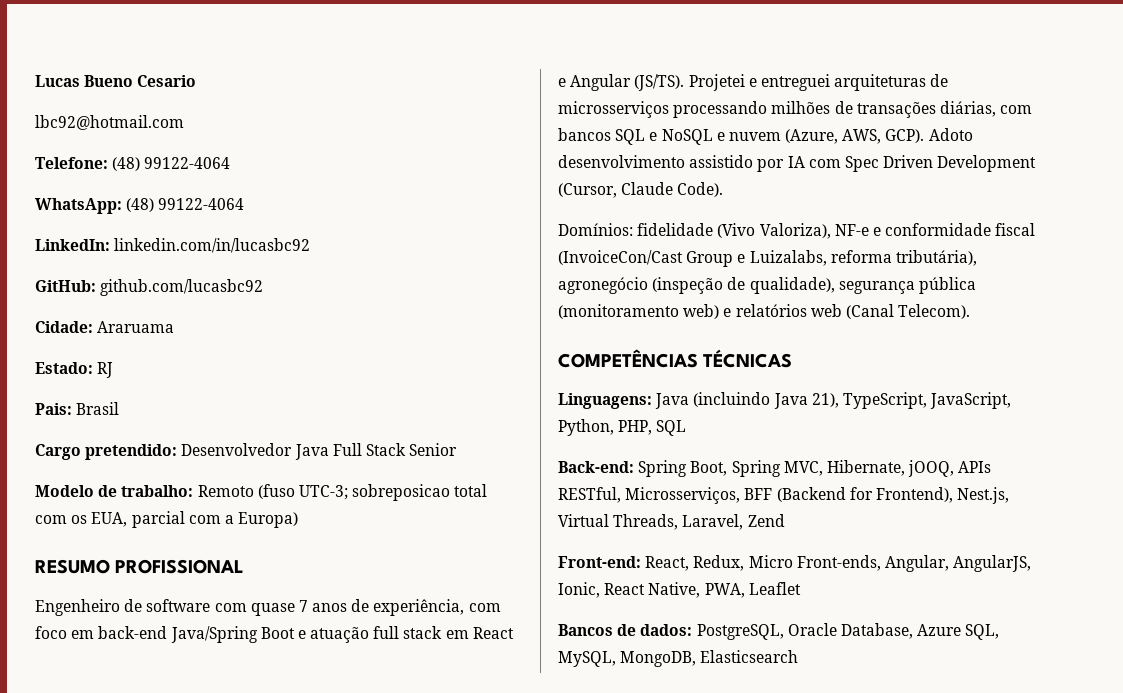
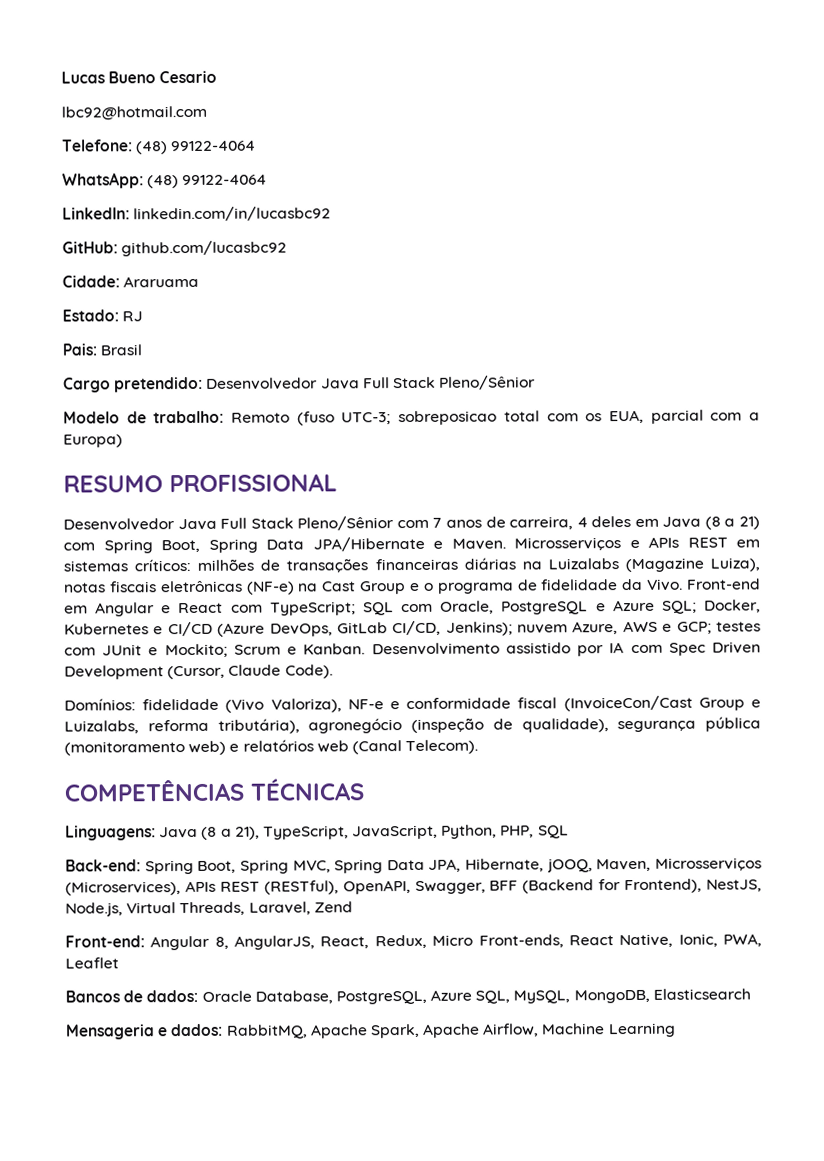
- Cargo pretendido: Desenvolvedor Java Full Stack Senior
+ Cargo pretendido: Desenvolvedor Java Full Stack Pleno/Sênior
- Engenheiro de software com quase 7 anos de experiência, com foco em back-end Java/Spring Boot e atuação full stack em React e Angular (JS/TS). Projetei e entreguei arquiteturas de microsserviços processando milhões de transações diárias, com bancos SQL e NoSQL e nuvem (Azure, AWS, GCP). Adoto desenvolvimento assistido por IA com Spec Driven Development (Cursor, Claude Code).
+ Desenvolvedor Java Full Stack Pleno/Sênior com 7 anos de carreira, 4 deles em Java (8 a 21) com Spring Boot, Spring Data JPA/Hibernate e Maven. Microsserviços e APIs REST em sistemas críticos: milhões de transações financeiras diárias na Luizalabs (Magazine Luiza), notas fiscais eletrônicas (NF-e) na Cast Group e o programa de fidelidade da Vivo. Front-end em Angular e React com TypeScript; SQL com Oracle, PostgreSQL e Azure SQL; Docker, Kubernetes e CI/CD (Azure DevOps, GitLab CI/CD, Jenkins); nuvem Azure, AWS e GCP; testes com JUnit e Mockito; Scrum e Kanban. Desenvolvimento assistido por IA com Spec Driven Development (Cursor, Claude Code).
- Linguagens: Java (incluindo Java 21), TypeScript, JavaScript, Python, PHP, SQL
+ Linguagens: Java (8 a 21), TypeScript, JavaScript, Python, PHP, SQL
- Back-end: Spring Boot, Spring MVC, Hibernate, jOOQ, APIs RESTful, Microsserviços, BFF (Backend for Frontend), Nest.js, Virtual Threads, Laravel, Zend
+ Back-end: Spring Boot, Spring MVC, Spring Data JPA, Hibernate, jOOQ, Maven, Microsserviços (Microservices), APIs REST (RESTful), OpenAPI, Swagger, BFF (Backend for Frontend), NestJS, Node.js, Virtual Threads, Laravel, Zend
- Front-end: React, Redux, Micro Front-ends, Angular, AngularJS, Ionic, React Native, PWA, Leaflet
+ Front-end: Angular 8, AngularJS, React, Redux, Micro Front-ends, React Native, Ionic, PWA, Leaflet
- Bancos de dados: PostgreSQL, Oracle Database, Azure SQL, MySQL, MongoDB, Elasticsearch
+ Bancos de dados: Oracle Database, PostgreSQL, Azure SQL, MySQL, MongoDB, Elasticsearch
+ Mensageria e dados: RabbitMQ, Apache Spark, Apache Airflow, Machine Learning

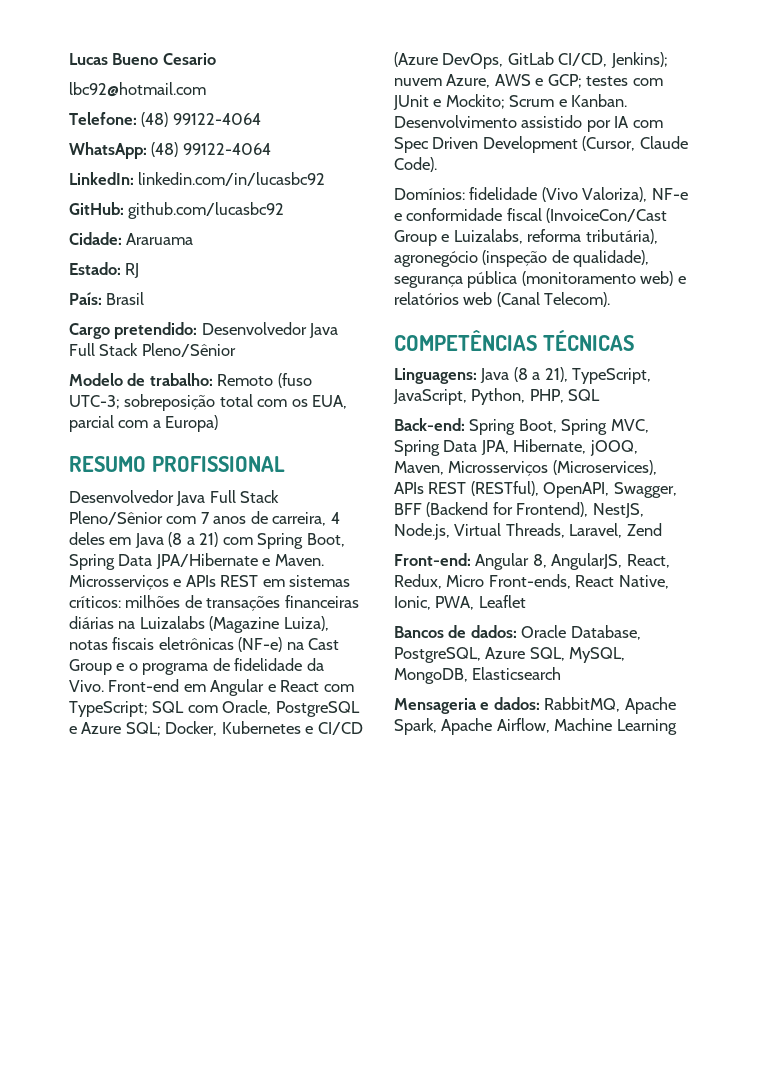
- Pais: Brasil
+ País: Brasil
- Modelo de trabalho: Remoto (fuso UTC-3; sobreposicao total com os EUA, parcial com a Europa)
+ Modelo de trabalho: Remoto (fuso UTC-3; sobreposição total com os EUA, parcial com a Europa)

